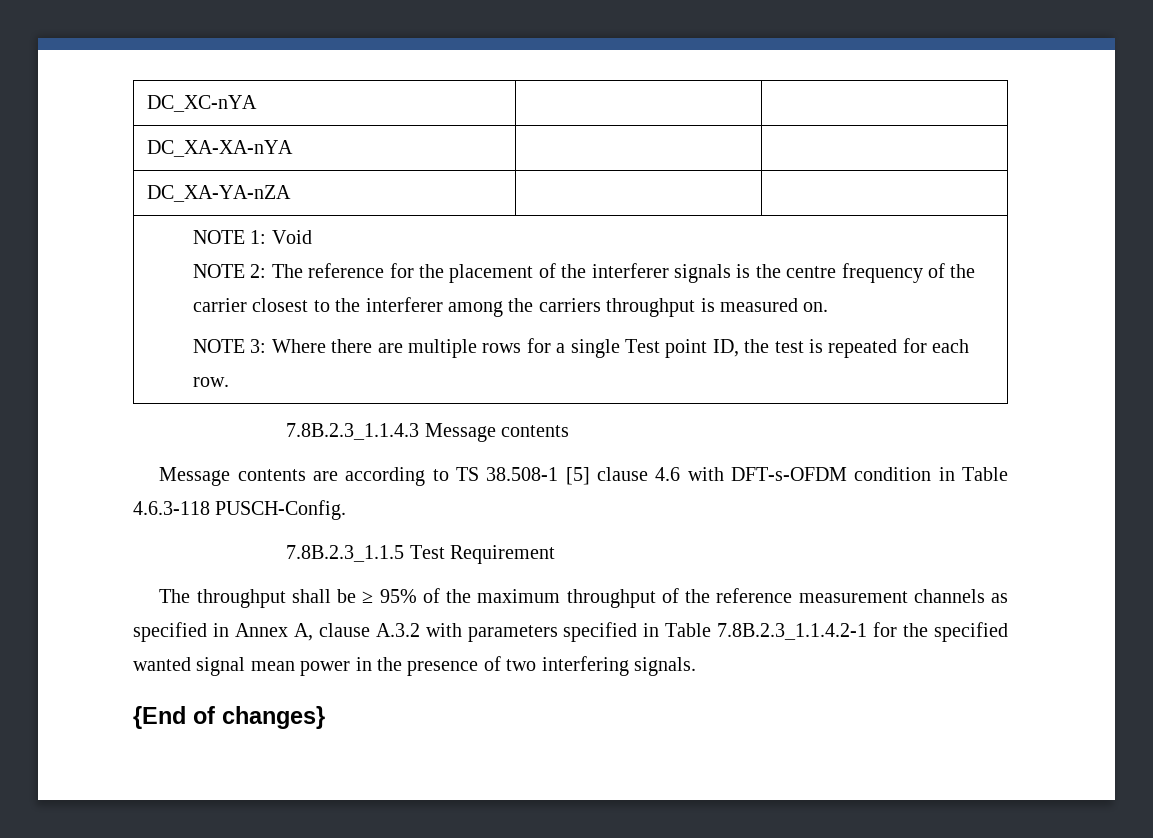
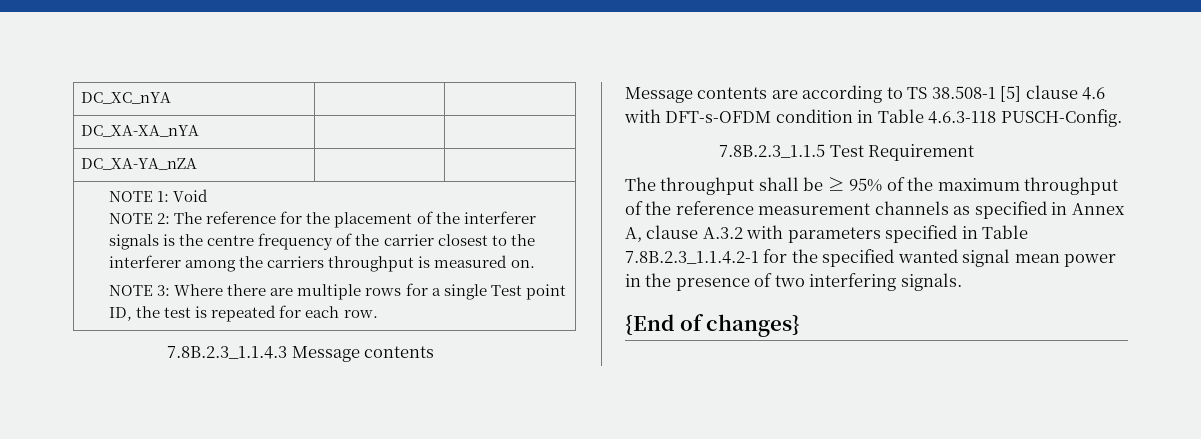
- DC_XC-nYA | |
- DC_XA-XA-nYA | |
- DC_XA-YA-nZA | |
+ DC_XC_nYA | |
+ DC_XA-XA_nYA | |
+ DC_XA-YA_nZA | |

